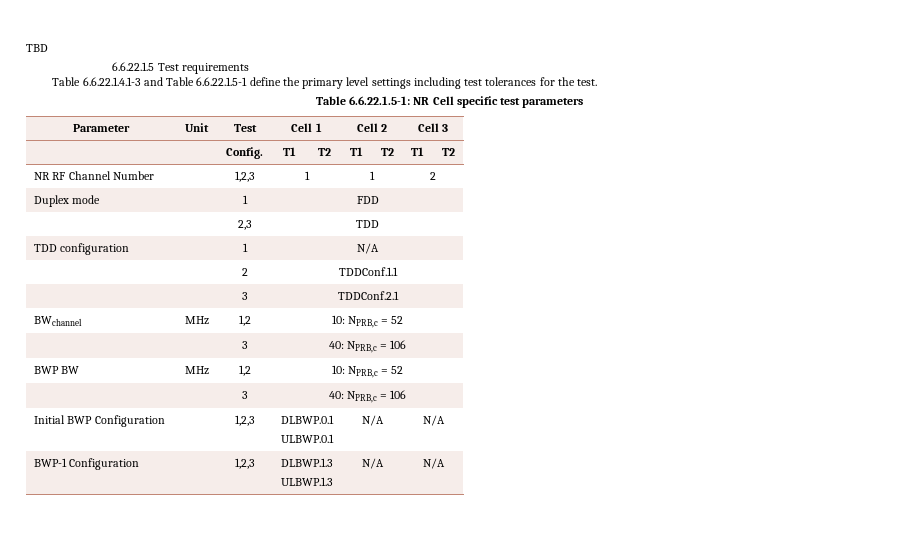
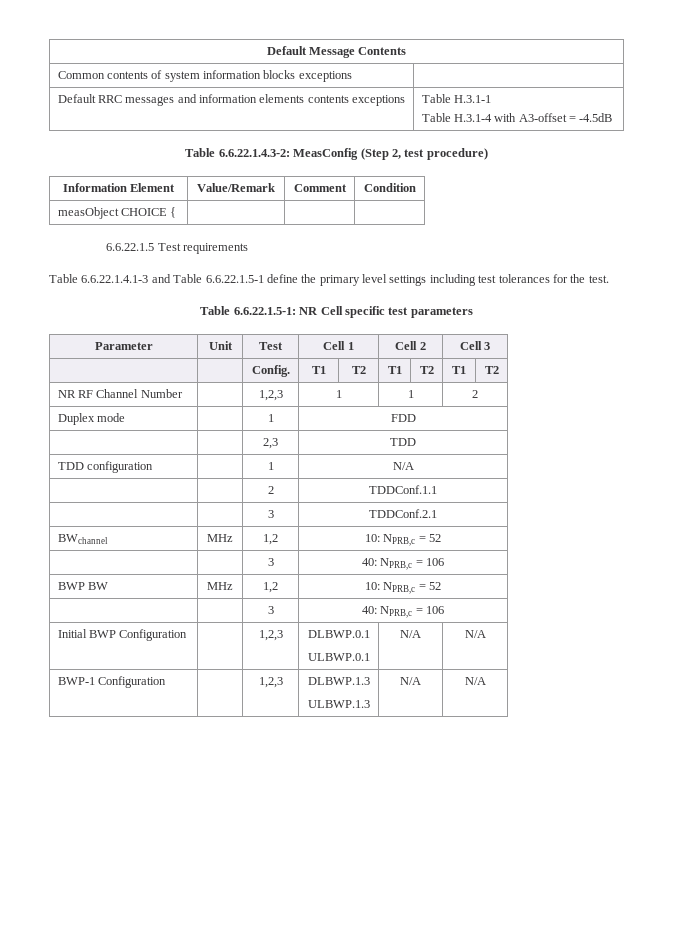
- TBD
+ Default Message Contents
+ Common contents of system information blocks exceptions |
+ Default RRC messages and information elements contents exceptions | Table H.3.1-1
+ Table H.3.1-4 with A3-offset = -4.5dB
+ Table 6.6.22.1.4.3-2: MeasConfig (Step 2, test procedure)
+ Information Element | Value/Remark | Comment | Condition
+ measObject CHOICE { | | |

